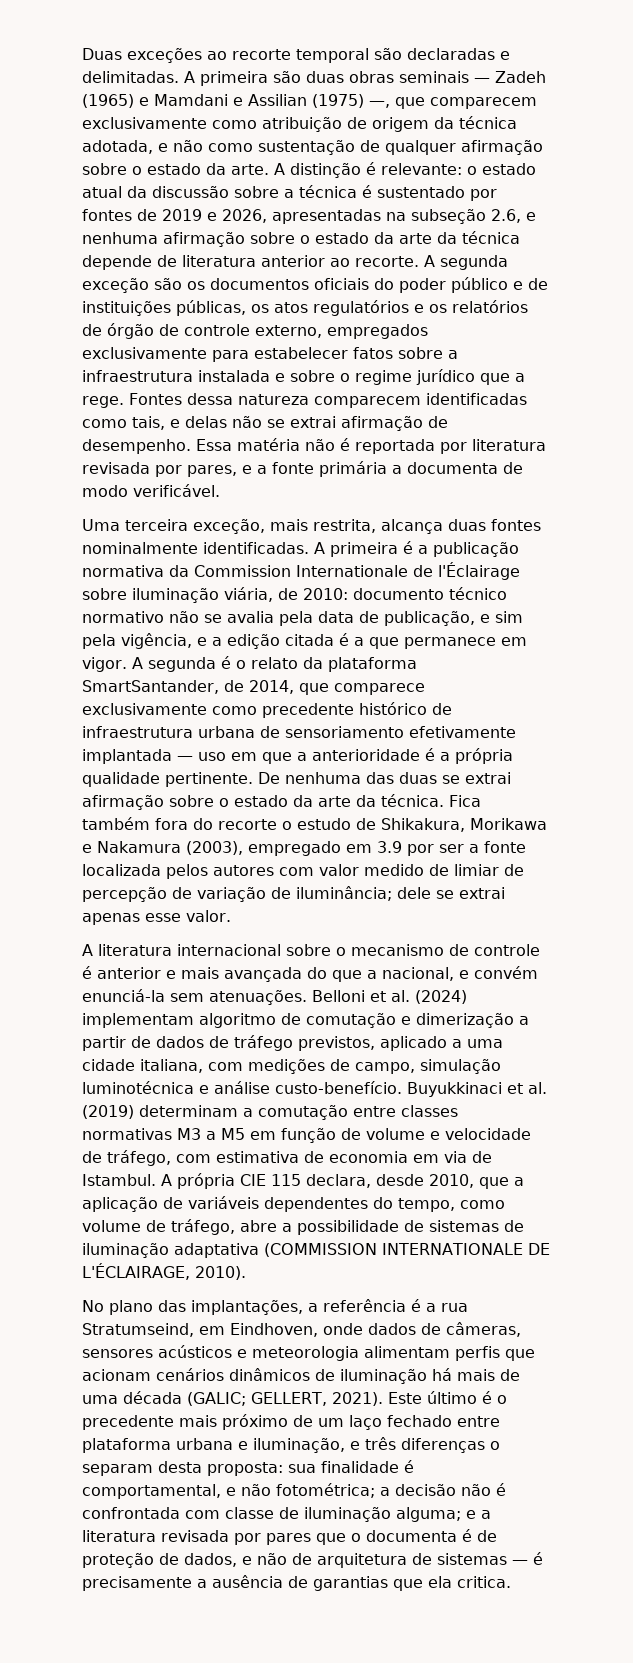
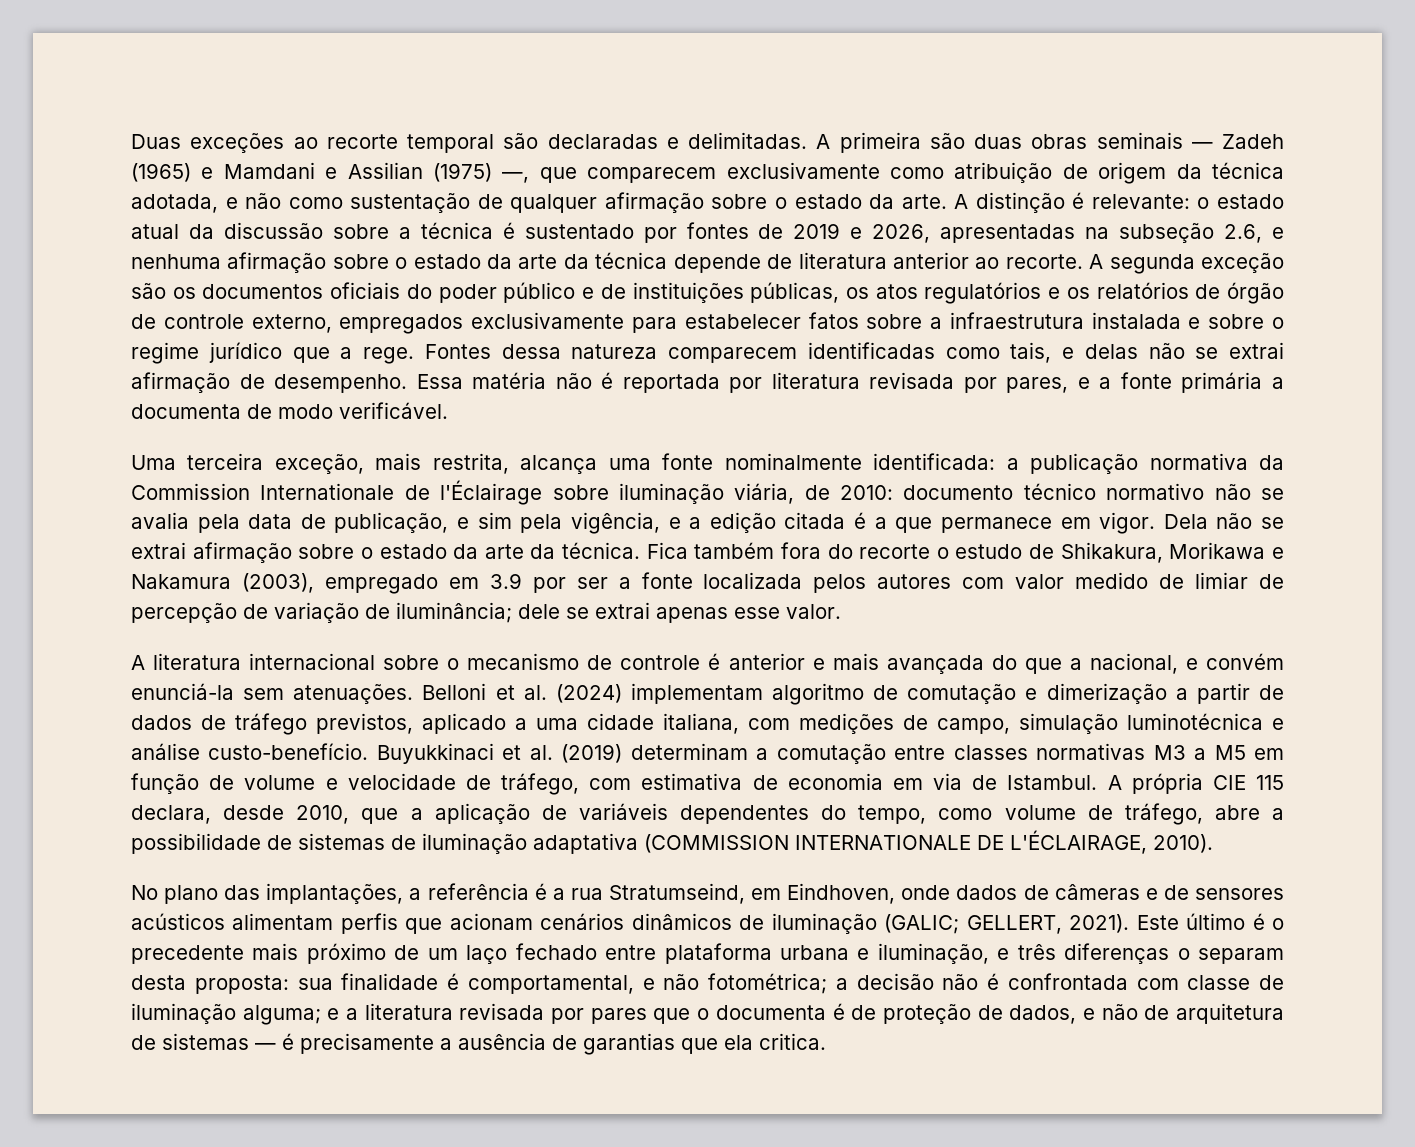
- Uma terceira exceção, mais restrita, alcança duas fontes nominalmente identificadas. A primeira é a publicação normativa da Commission Internationale de l'Éclairage sobre iluminação viária, de 2010: documento técnico normativo não se avalia pela data de publicação, e sim pela vigência, e a edição citada é a que permanece em vigor.
+ Uma terceira exceção, mais restrita, alcança uma fonte nominalmente identificada: a publicação normativa da Commission Internationale de l'Éclairage sobre iluminação viária, de 2010: documento técnico normativo não se avalia pela data de publicação, e sim pela vigência, e a edição citada é a que permanece em vigor.
- A segunda é o relato da plataforma SmartSantander, de 2014, que comparece exclusivamente como precedente histórico de infraestrutura urbana de sensoriamento efetivamente implantada — uso em que a anterioridade é a própria qualidade pertinente. De nenhuma das duas se extrai afirmação sobre o estado da arte da técnica.
+ Dela não se extrai afirmação sobre o estado da arte da técnica.
- No plano das implantações, a referência é a rua Stratumseind, em Eindhoven, onde dados de câmeras, sensores acústicos e meteorologia alimentam perfis que acionam cenários dinâmicos de iluminação há mais de uma década (GALIC; GELLERT, 2021).
+ No plano das implantações, a referência é a rua Stratumseind, em Eindhoven, onde dados de câmeras e de sensores acústicos alimentam perfis que acionam cenários dinâmicos de iluminação (GALIC; GELLERT, 2021).

